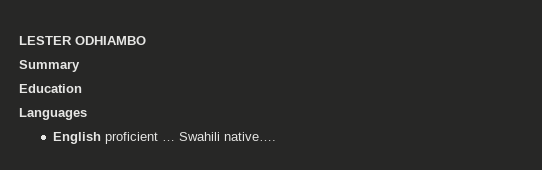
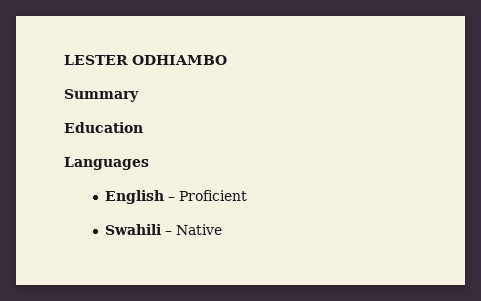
- English proficient … Swahili native….
+ English – Proficient
+ Swahili – Native

